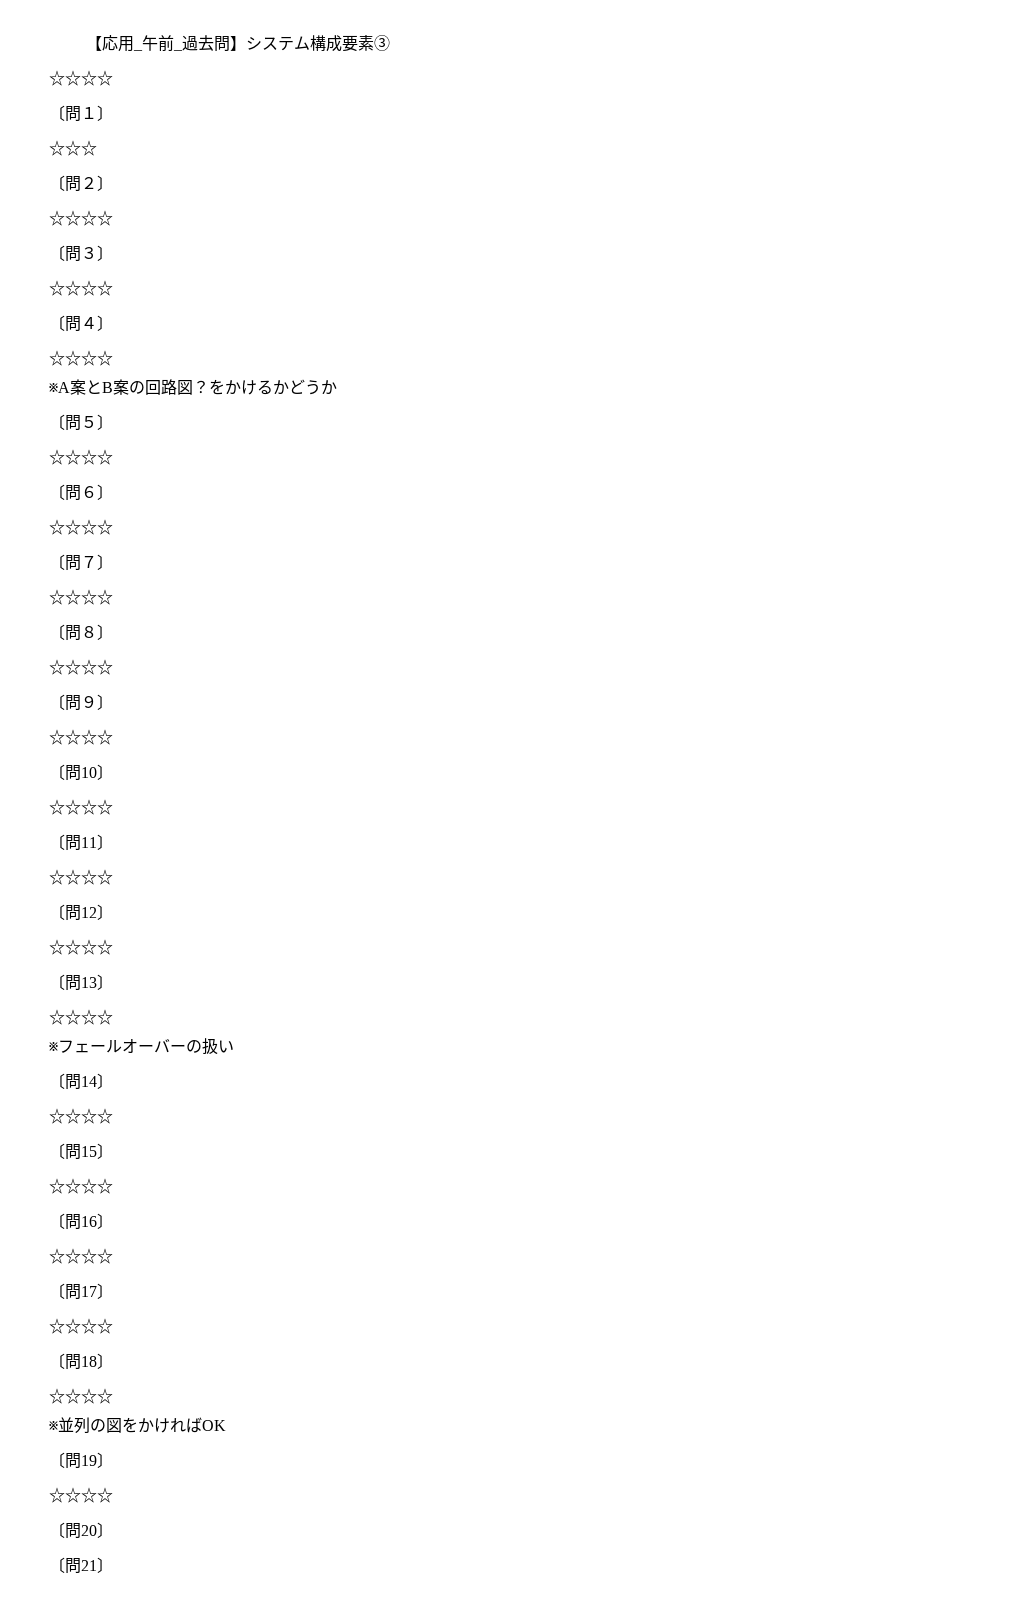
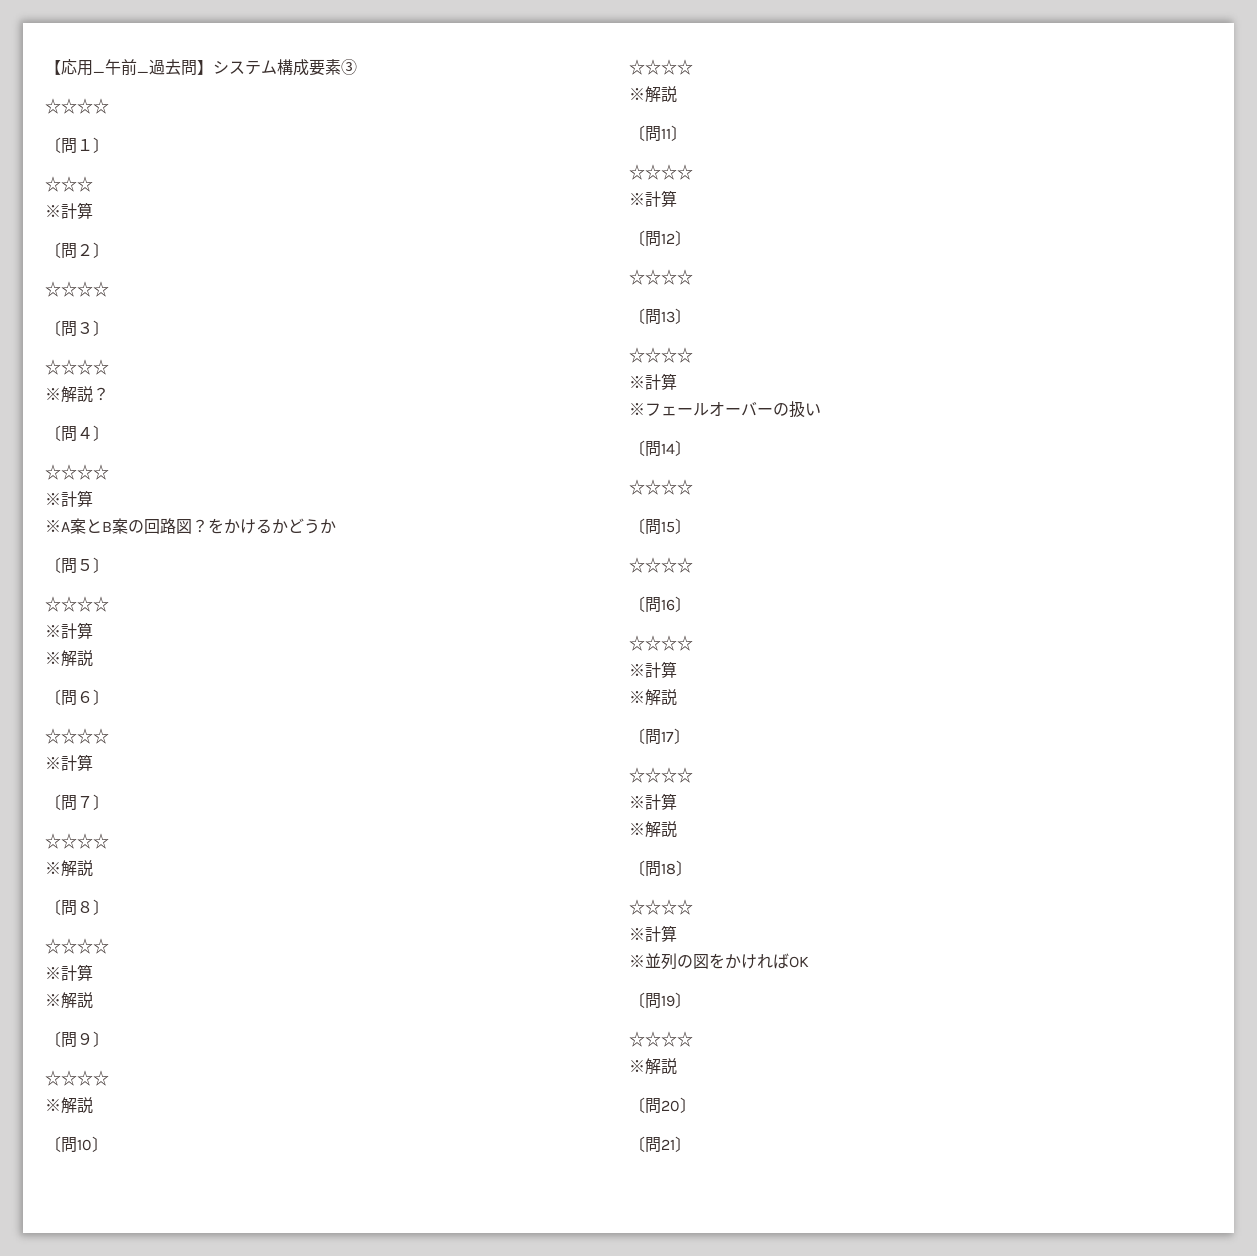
  ☆☆☆
+ ※計算
+ ※解説？
  〔問４〕
  ☆☆☆☆
+ ※計算
  〔問５〕
  ☆☆☆☆
+ ※計算
+ ※解説
  〔問６〕
  ☆☆☆☆
+ ※計算
  〔問７〕
  ☆☆☆☆
+ ※解説
  〔問８〕
  ☆☆☆☆
+ ※計算
+ ※解説
  〔問９〕
  ☆☆☆☆
+ ※解説
  〔問10〕
  ☆☆☆☆
+ ※解説
  〔問11〕
  ☆☆☆☆
+ ※計算
  〔問13〕
  ☆☆☆☆
+ ※計算
  〔問16〕
  ☆☆☆☆
+ ※計算
+ ※解説
  〔問17〕
  ☆☆☆☆
+ ※計算
+ ※解説
  〔問18〕
  ☆☆☆☆
+ ※計算
  〔問19〕
  ☆☆☆☆
+ ※解説

